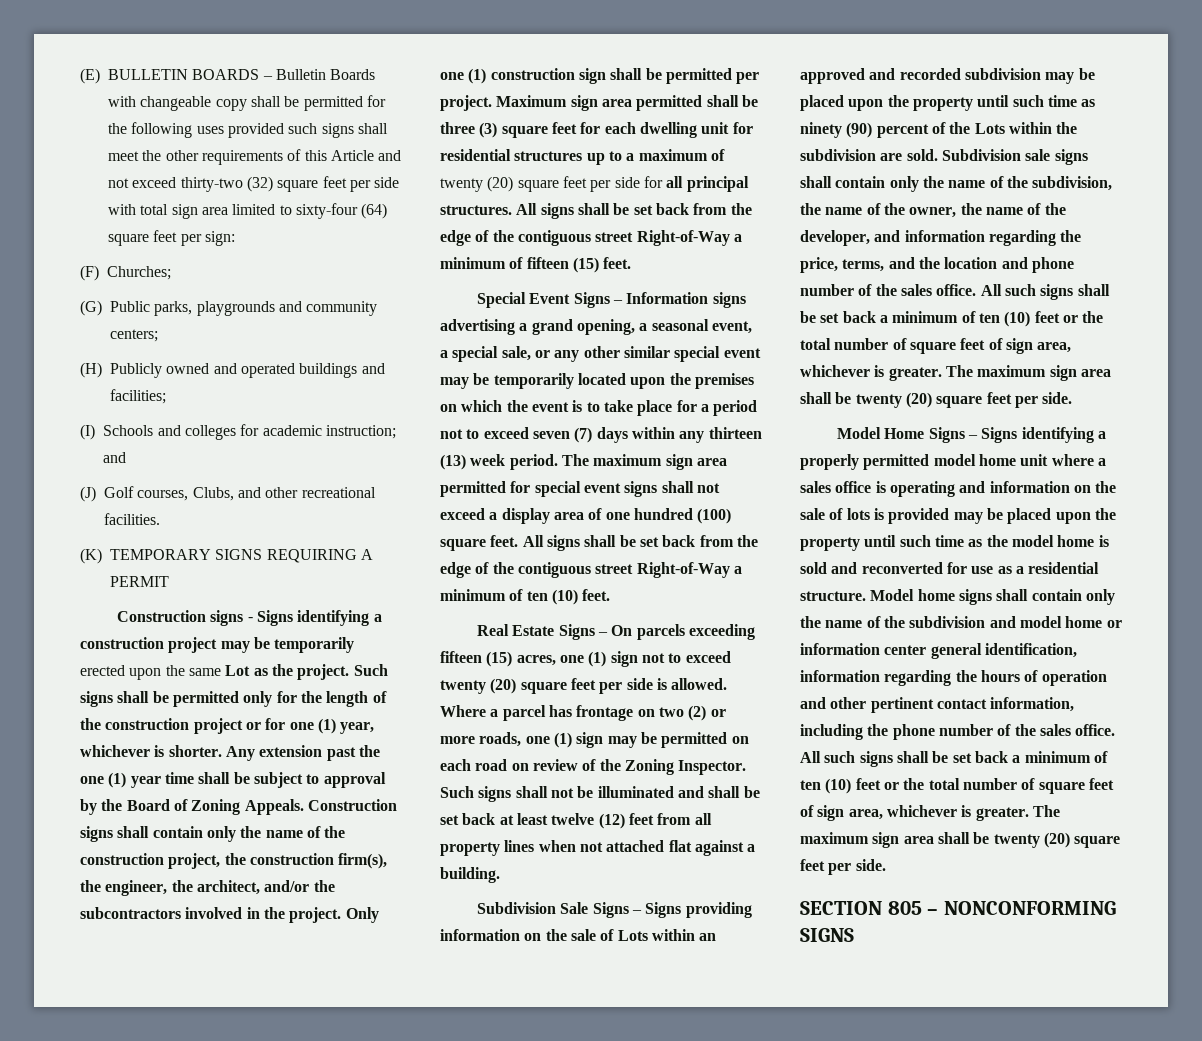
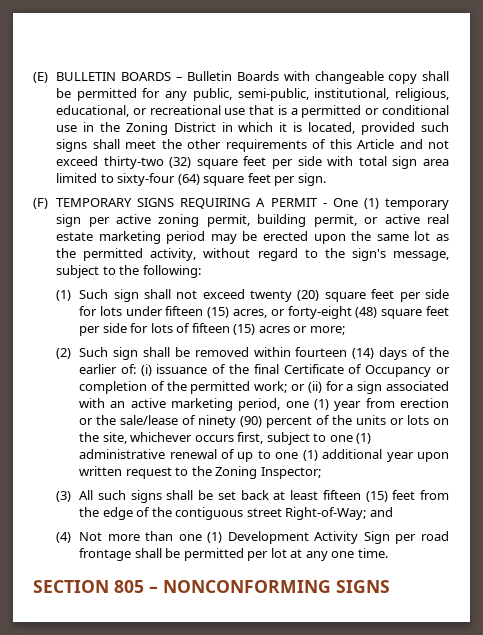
- (E) BULLETIN BOARDS – Bulletin Boards with changeable copy shall be permitted for the following uses provided such signs shall meet the other requirements of this Article and not exceed thirty-two (32) square feet per side with total sign area limited to sixty-four (64) square feet per sign:
- (F) Churches;
- (G) Public parks, playgrounds and community centers;
- (H) Publicly owned and operated buildings and facilities;
- (I) Schools and colleges for academic instruction; and
- (J) Golf courses, Clubs, and other recreational facilities.
- (K) TEMPORARY SIGNS REQUIRING A PERMIT
- Construction signs - Signs identifying a construction project may be temporarily erected upon the same Lot as the project. Such signs shall be permitted only for the length of the construction project or for one (1) year, whichever is shorter. Any extension past the one (1) year time shall be subject to approval by the Board of Zoning Appeals. Construction signs shall contain only the name of the construction project, the construction firm(s), the engineer, the architect, and/or the subcontractors involved in the project. Only one (1) construction sign shall be permitted per project. Maximum sign area permitted shall be three (3) square feet for each dwelling unit for residential structures up to a maximum of twenty (20) square feet per side for all principal structures. All signs shall be set back from the edge of the contiguous street Right-of-Way a minimum of fifteen (15) feet.
- Special Event Signs – Information signs advertising a grand opening, a seasonal event, a special sale, or any other similar special event may be temporarily located upon the premises on which the event is to take place for a period not to exceed seven (7) days within any thirteen (13) week period. The maximum sign area permitted for special event signs shall not exceed a display area of one hundred (100) square feet. All signs shall be set back from the edge of the contiguous street Right-of-Way a minimum of ten (10) feet.
- Real Estate Signs – On parcels exceeding fifteen (15) acres, one (1) sign not to exceed twenty (20) square feet per side is allowed. Where a parcel has frontage on two (2) or more roads, one (1) sign may be permitted on each road on review of the Zoning Inspector. Such signs shall not be illuminated and shall be set back at least twelve (12) feet from all property lines when not attached flat against a building.
- Subdivision Sale Signs – Signs providing information on the sale of Lots within an approved and recorded subdivision may be placed upon the property until such time as ninety (90) percent of the Lots within the subdivision are sold. Subdivision sale signs shall contain only the name of the subdivision, the name of the owner, the name of the developer, and information regarding the price, terms, and the location and phone number of the sales office. All such signs shall be set back a minimum of ten (10) feet or the total number of square feet of sign area, whichever is greater. The maximum sign area shall be twenty (20) square feet per side.
- Model Home Signs – Signs identifying a properly permitted model home unit where a sales office is operating and information on the sale of lots is provided may be placed upon the property until such time as the model home is sold and reconverted for use as a residential structure. Model home signs shall contain only the name of the subdivision and model home or information center general identification, information regarding the hours of operation and other pertinent contact information, including the phone number of the sales office. All such signs shall be set back a minimum of ten (10) feet or the total number of square feet of sign area, whichever is greater. The maximum sign area shall be twenty (20) square feet per side.
+ (E) BULLETIN BOARDS – Bulletin Boards with changeable copy shall be permitted for any public, semi-public, institutional, religious, educational, or recreational use that is a permitted or conditional use in the Zoning District in which it is located, provided such signs shall meet the other requirements of this Article and not exceed thirty-two (32) square feet per side with total sign area limited to sixty-four (64) square feet per sign.
+ (F) TEMPORARY SIGNS REQUIRING A PERMIT - One (1) temporary sign per active zoning permit, building permit, or active real estate marketing period may be erected upon the same lot as the permitted activity, without regard to the sign's message, subject to the following:
+ (1) Such sign shall not exceed twenty (20) square feet per side for lots under fifteen (15) acres, or forty-eight (48) square feet per side for lots of fifteen (15) acres or more;
+ (2) Such sign shall be removed within fourteen (14) days of the earlier of: (i) issuance of the final Certificate of Occupancy or completion of the permitted work; or (ii) for a sign associated with an active marketing period, one (1) year from erection or the sale/lease of ninety (90) percent of the units or lots on the site, whichever occurs first, subject to one (1) administrative renewal of up to one (1) additional year upon written request to the Zoning Inspector;
+ (3) All such signs shall be set back at least fifteen (15) feet from the edge of the contiguous street Right-of-Way; and
+ (4) Not more than one (1) Development Activity Sign per road frontage shall be permitted per lot at any one time.

